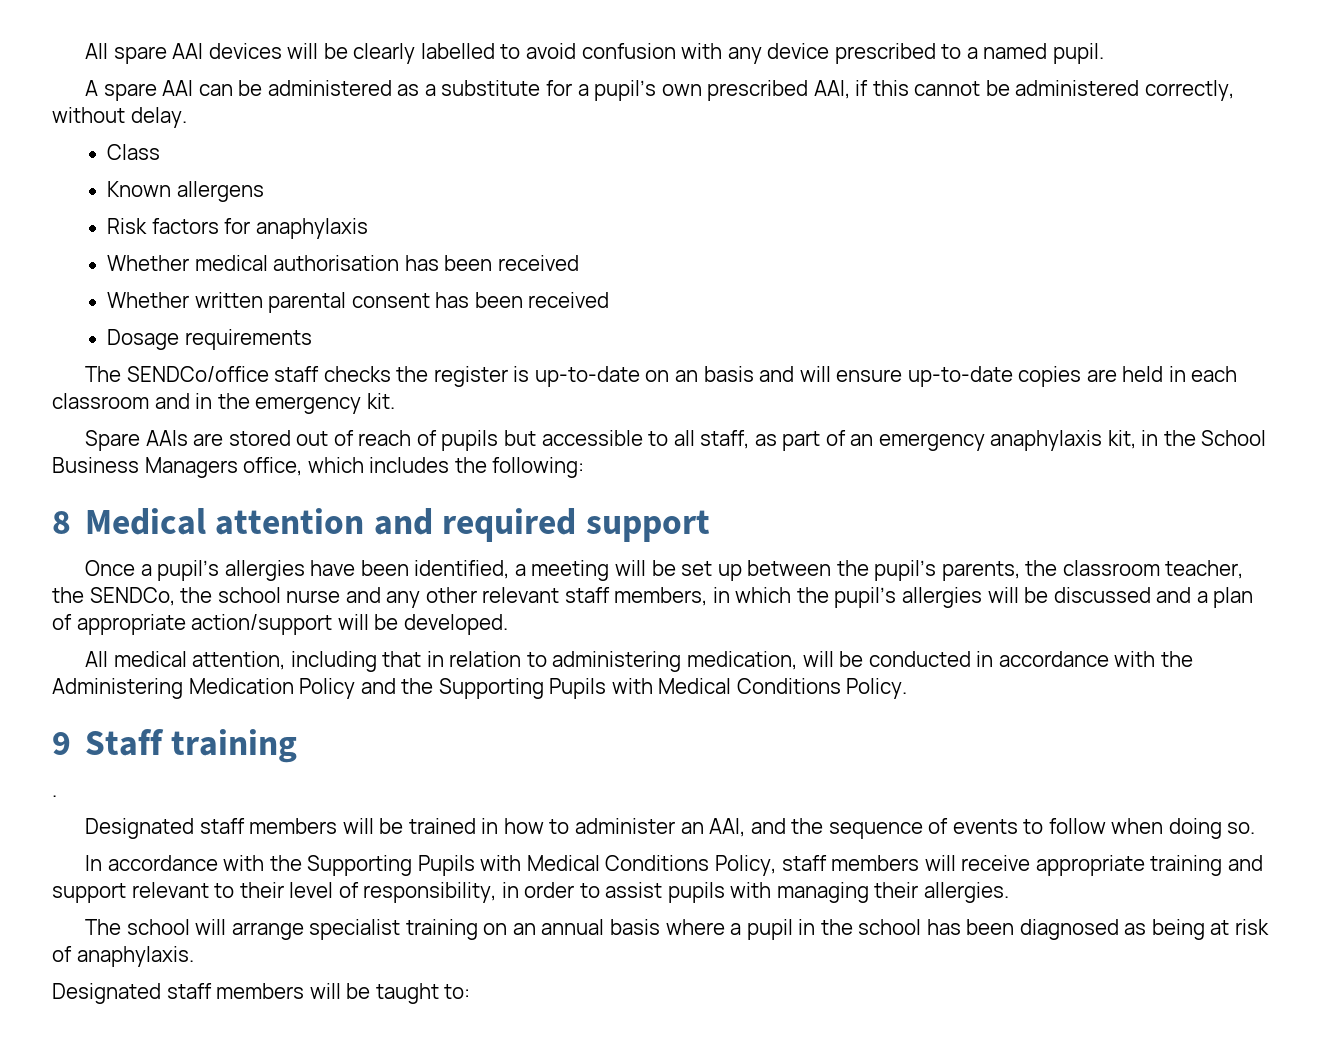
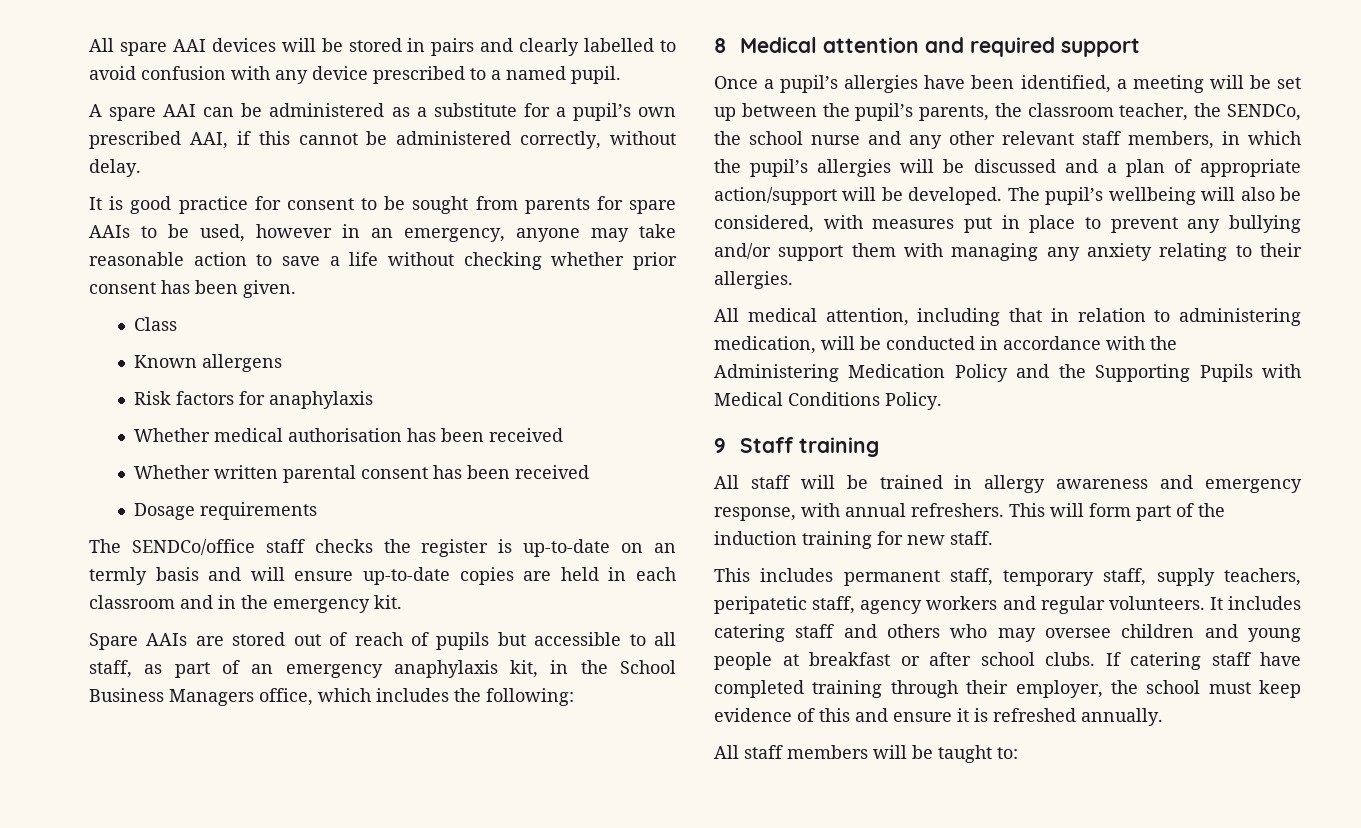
- All spare AAI devices will be clearly labelled to avoid confusion with any device prescribed to a named pupil.
+ All spare AAI devices will be stored in pairs and clearly labelled to avoid confusion with any device prescribed to a named pupil.
+ It is good practice for consent to be sought from parents for spare AAIs to be used, however in an emergency, anyone may take reasonable action to save a life without checking whether prior consent has been given.
- The SENDCo/office staff checks the register is up-to-date on an basis and will ensure up-to-date copies are held in each classroom and in the emergency kit.
+ The SENDCo/office staff checks the register is up-to-date on an termly basis and will ensure up-to-date copies are held in each classroom and in the emergency kit.
+ The pupil’s wellbeing will also be considered, with measures put in place to prevent any bullying and/or support them with managing any anxiety relating to their allergies.
- .
- Designated staff members will be trained in how to administer an AAI, and the sequence of events to follow when doing so.
- In accordance with the Supporting Pupils with Medical Conditions Policy, staff members will receive appropriate training and support relevant to their level of responsibility, in order to assist pupils with managing their allergies.
- The school will arrange specialist training on an annual basis where a pupil in the school has been diagnosed as being at risk of anaphylaxis.
- Designated staff members will be taught to:
+ All staff will be trained in allergy awareness and emergency response, with annual refreshers. This will form part of the induction training for new staff.
+ This includes permanent staff, temporary staff, supply teachers, peripatetic staff, agency workers and regular volunteers. It includes catering staff and others who may oversee children and young people at breakfast or after school clubs. If catering staff have completed training through their employer, the school must keep evidence of this and ensure it is refreshed annually.
+ All staff members will be taught to:

